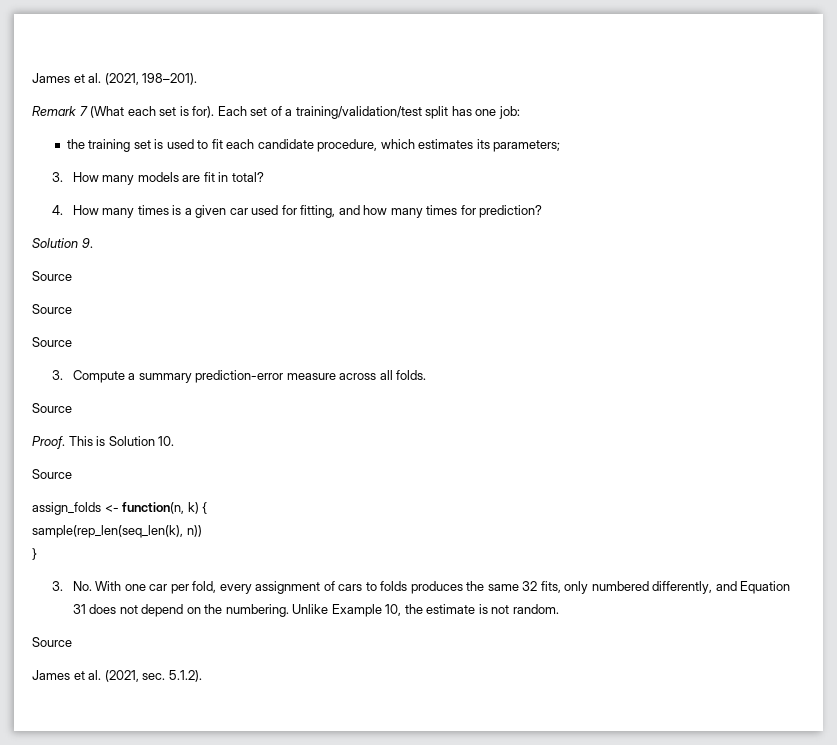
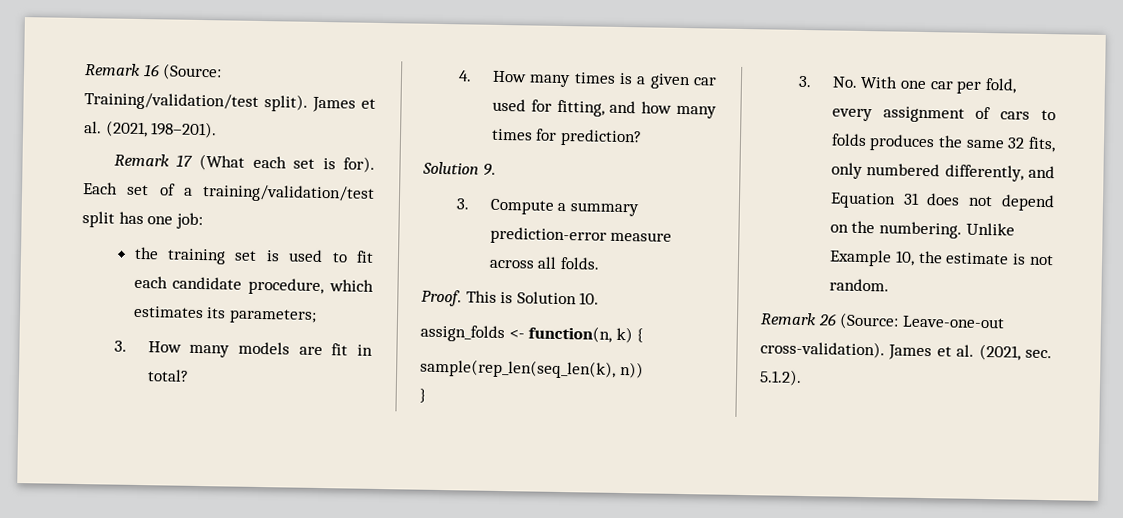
+ Remark 16 (Source: Training/validation/test split).
- Remark 7 (What each set is for).
+ Remark 17 (What each set is for).
  Solution 9.
- Source
- Source
- Source
  3. Compute a summary prediction-error measure across all folds.
- Source
  This is Solution 10.
- Source
  Unlike Example 10, the estimate is not random.
- Source
- James et al. (2021, sec. 5.1.2).
+ Remark 26 (Source: Leave-one-out cross-validation). James et al. (2021, sec. 5.1.2).

